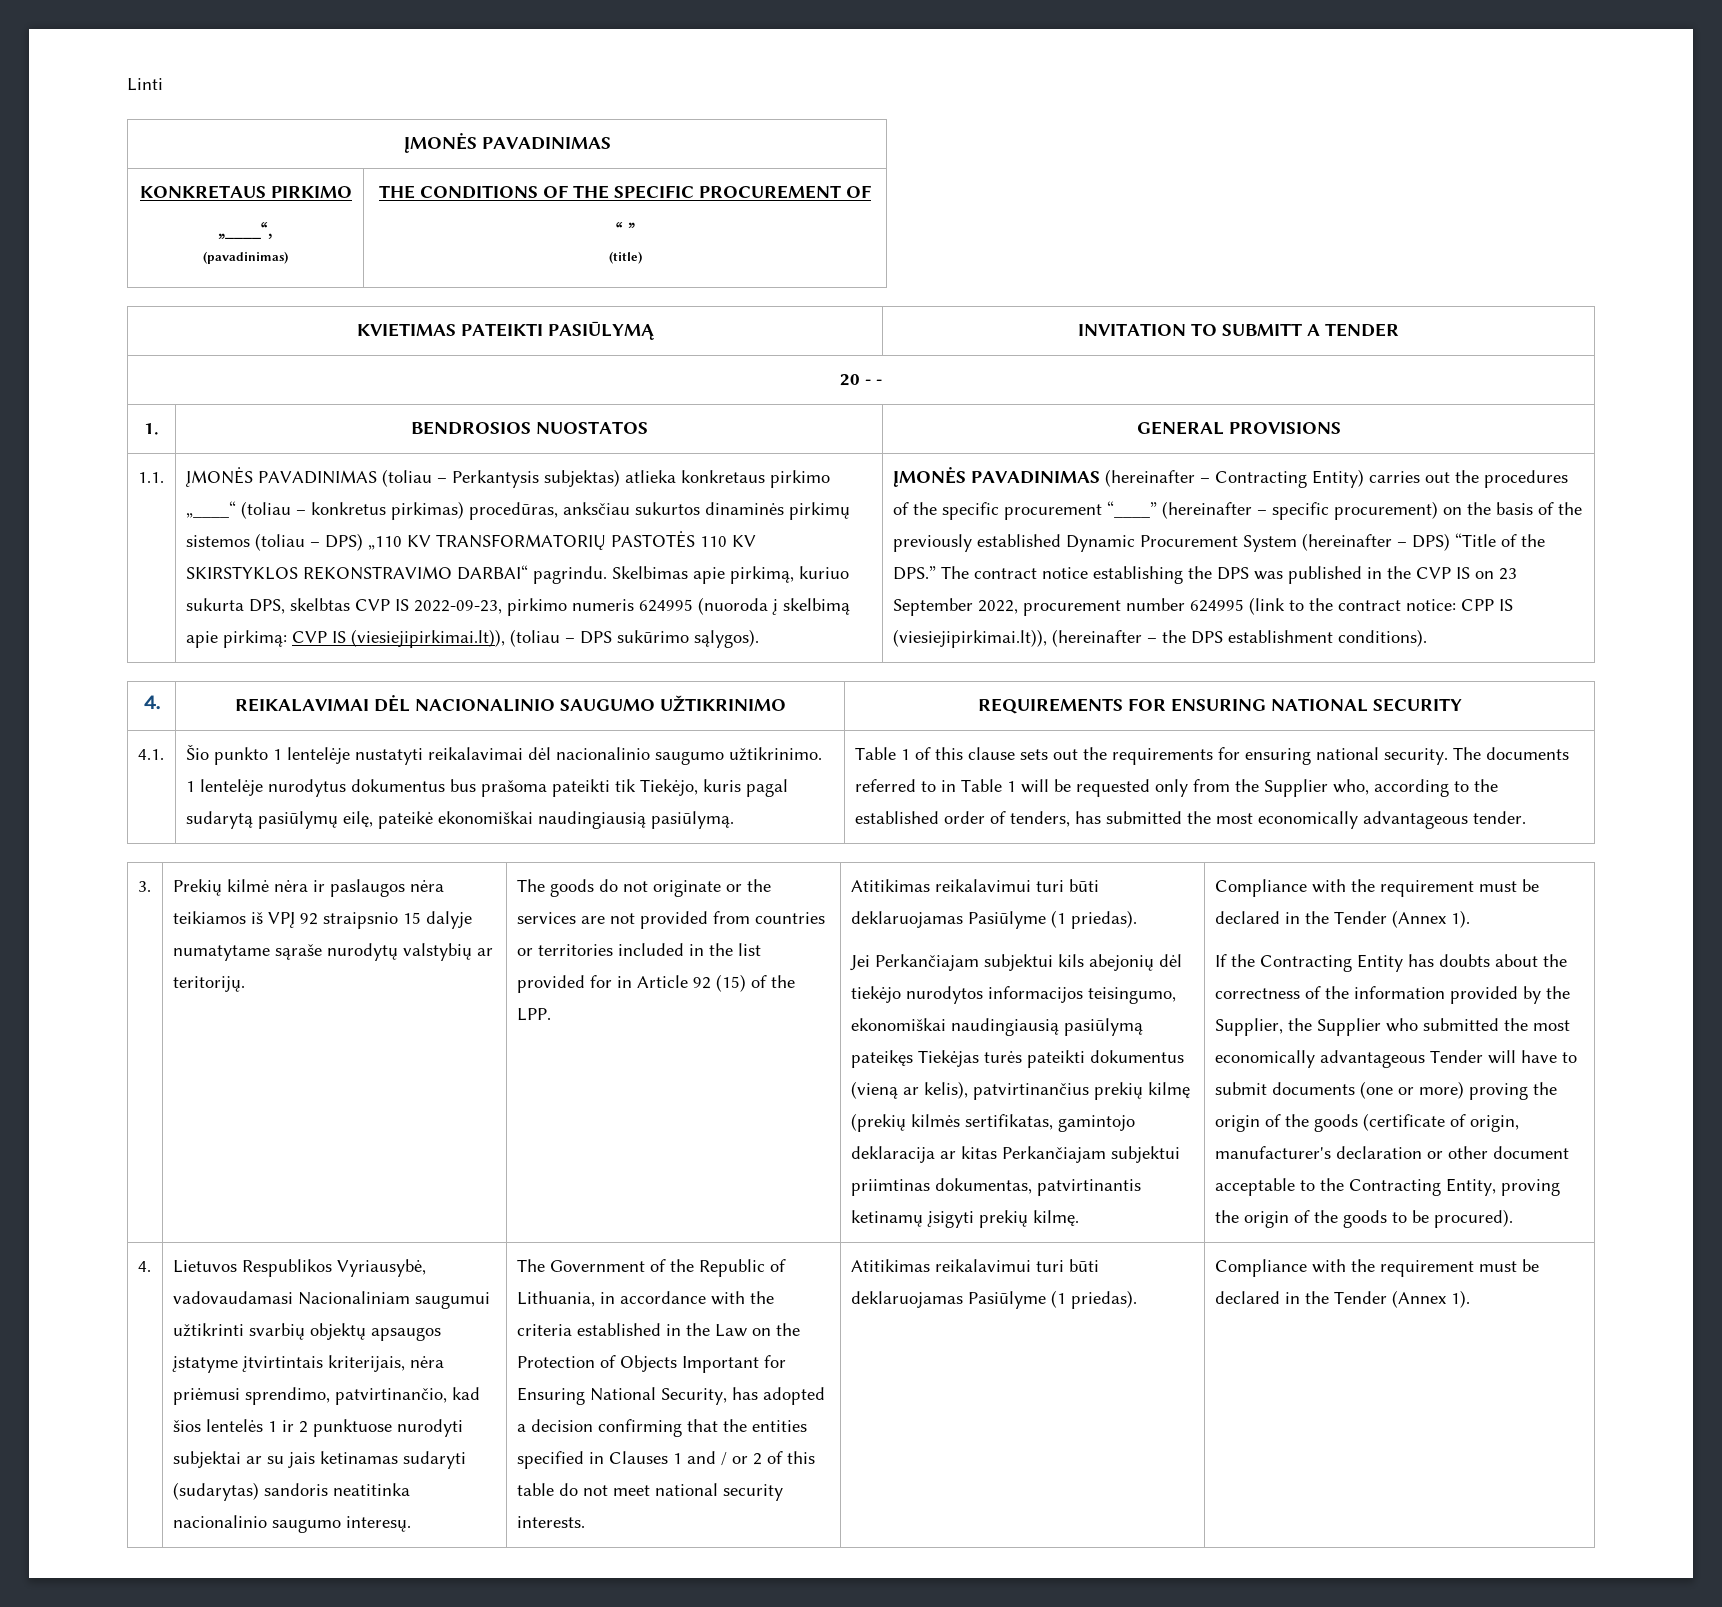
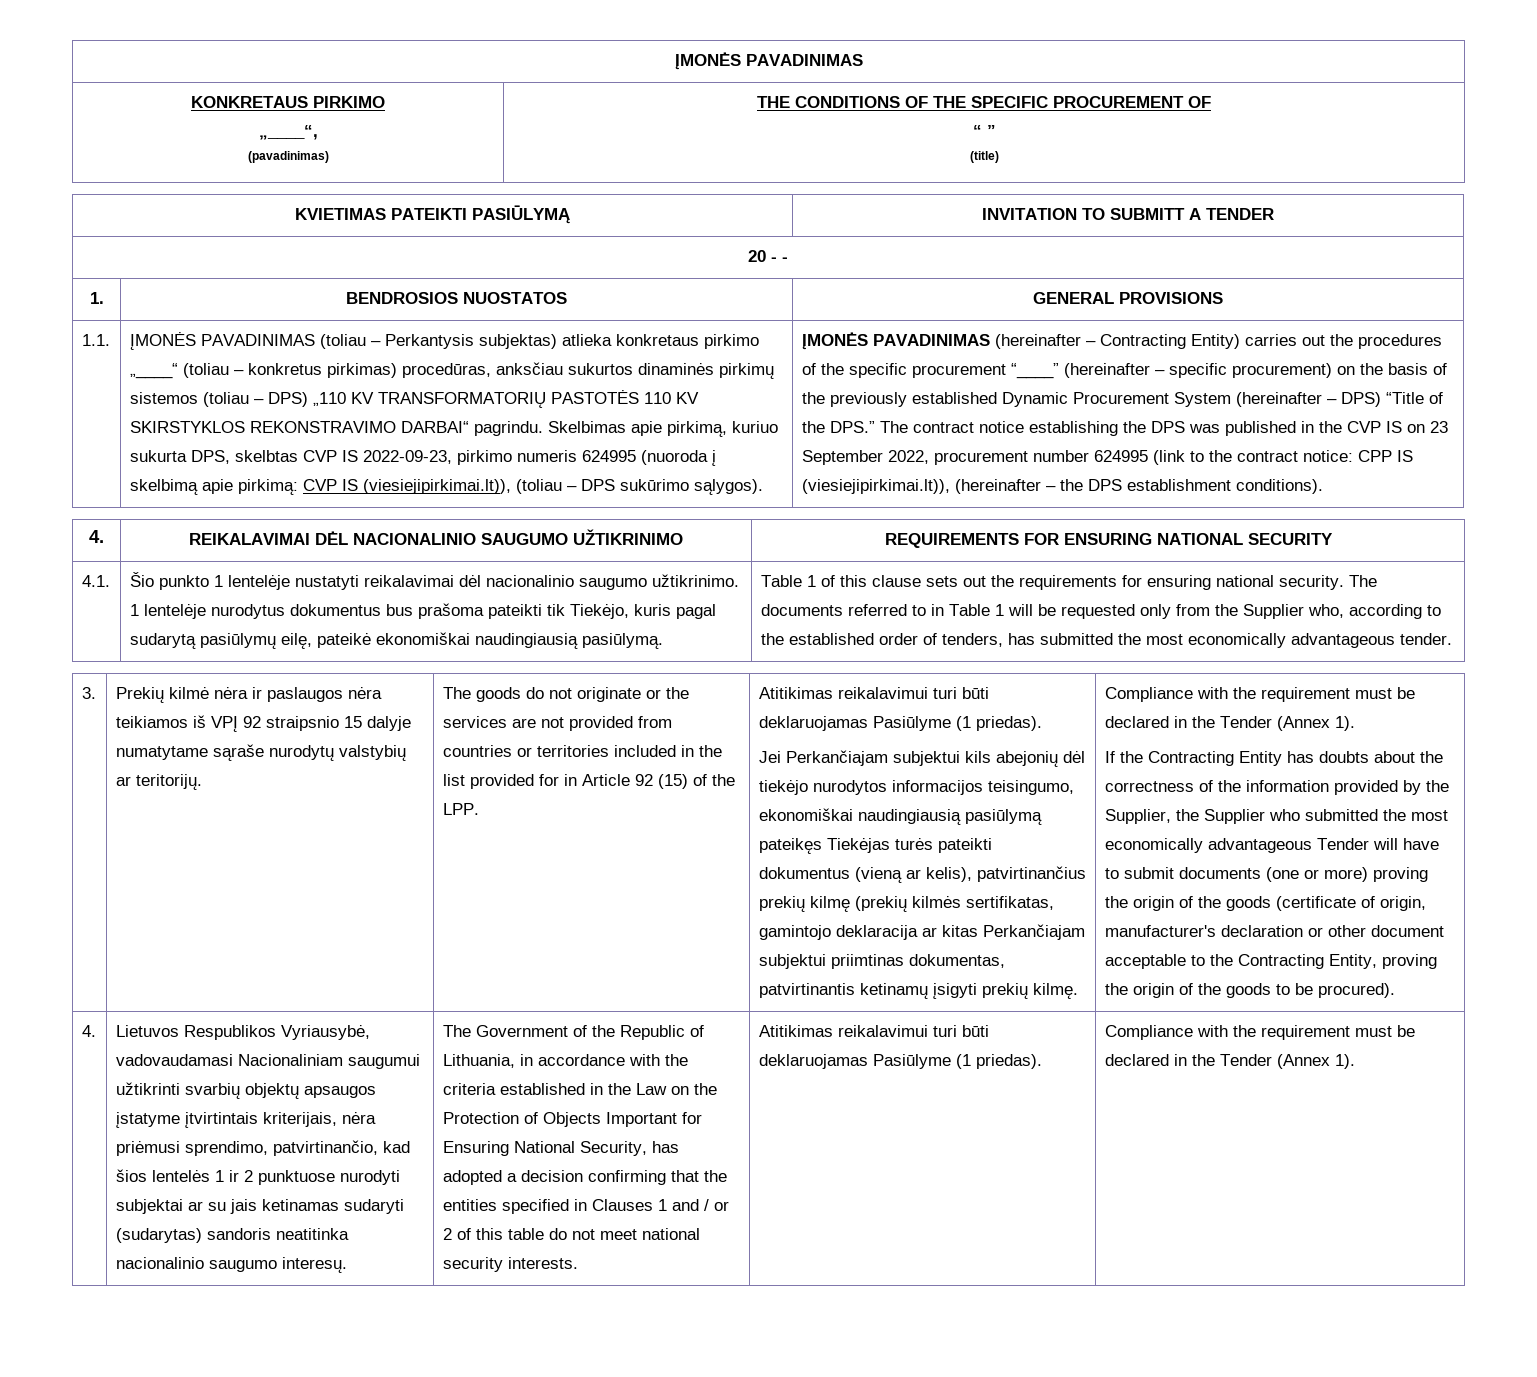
- Linti

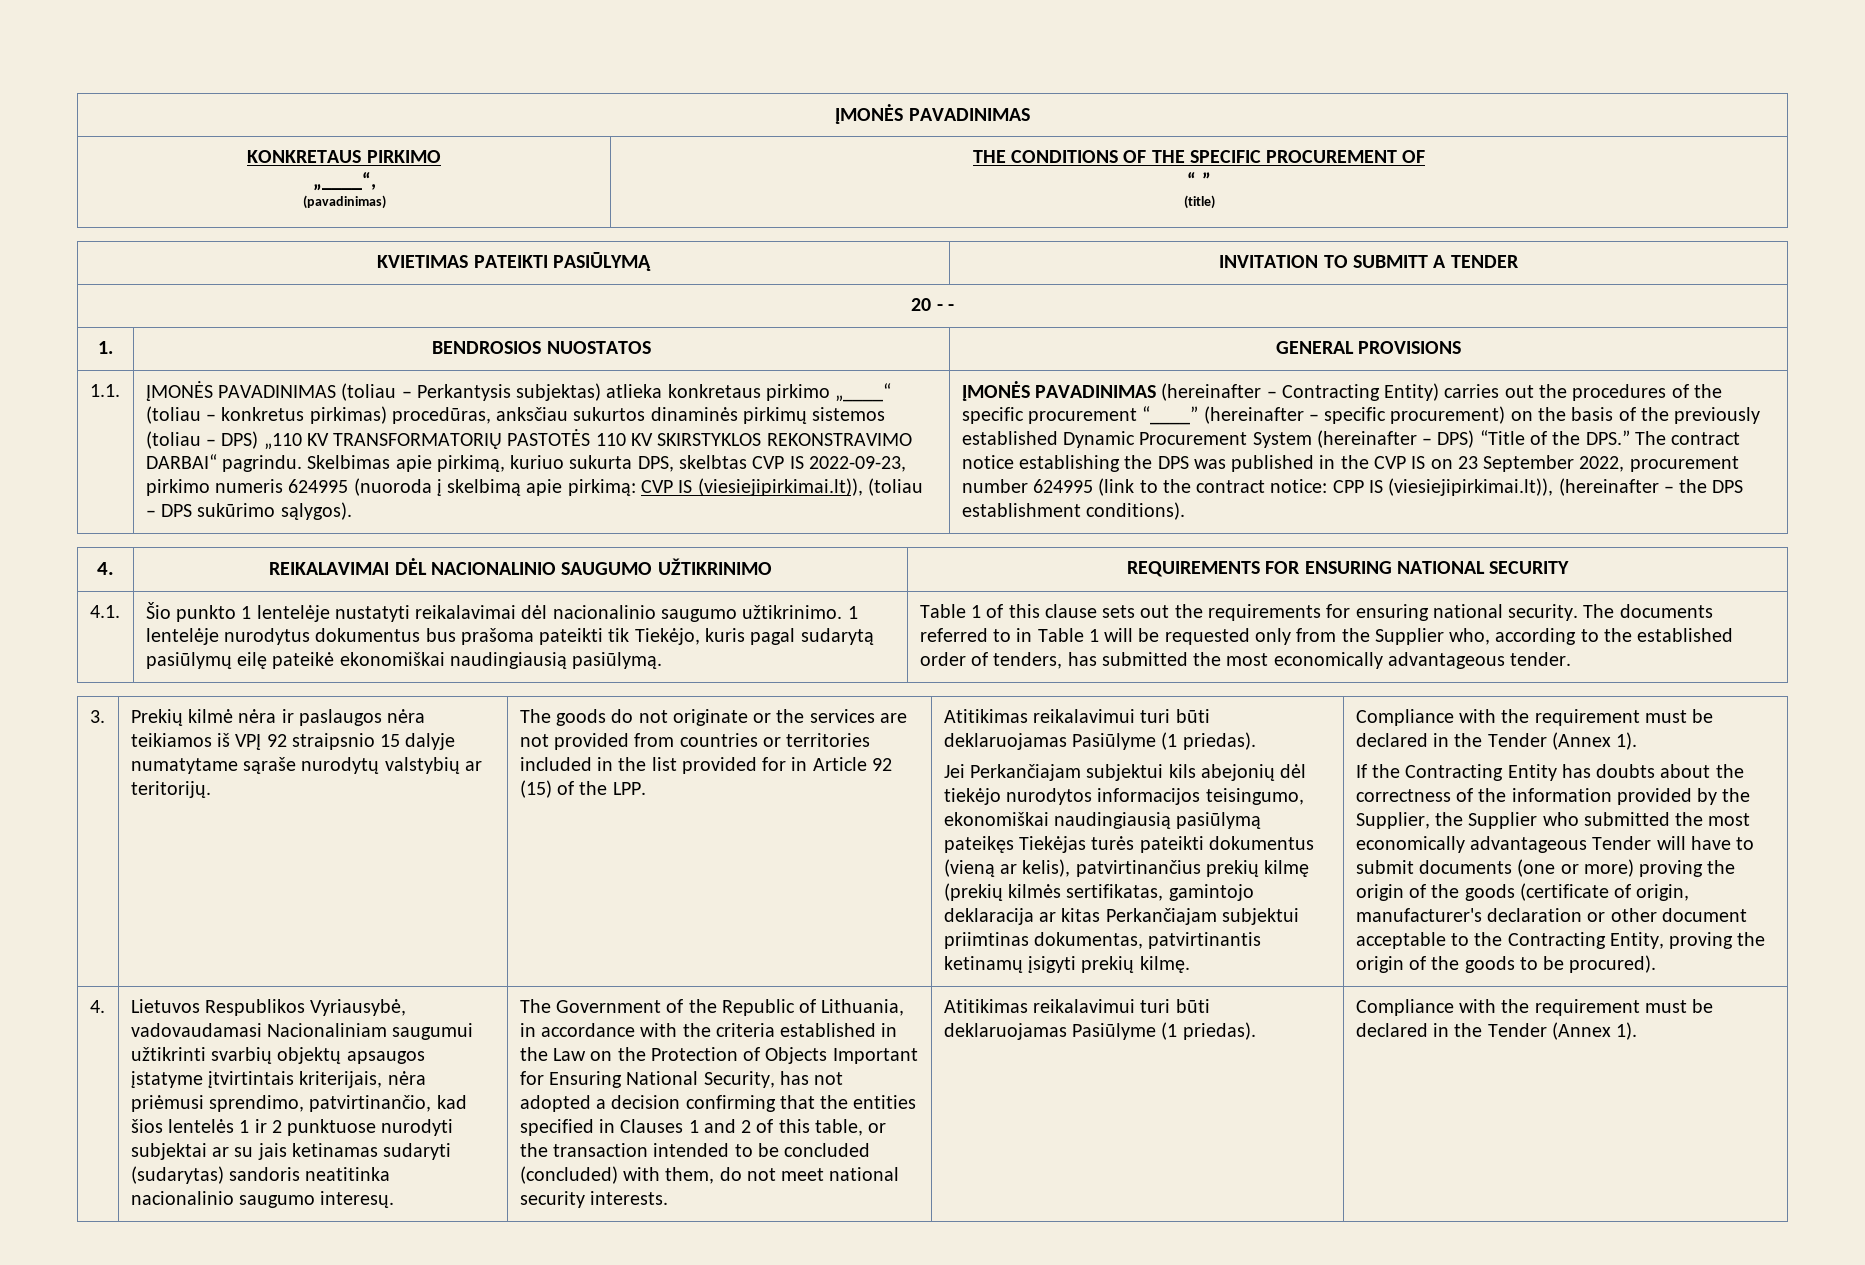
- 1 lentelėje nurodytus dokumentus bus prašoma pateikti tik Tiekėjo, kuris pagal sudarytą pasiūlymų eilę, pateikė ekonomiškai naudingiausią pasiūlymą.
+ 1 lentelėje nurodytus dokumentus bus prašoma pateikti tik Tiekėjo, kuris pagal sudarytą pasiūlymų eilę pateikė ekonomiškai naudingiausią pasiūlymą.
- The Government of the Republic of Lithuania, in accordance with the criteria established in the Law on the Protection of Objects Important for Ensuring National Security, has adopted a decision confirming that the entities specified in Clauses 1 and / or 2 of this table do not meet national security interests.
+ The Government of the Republic of Lithuania, in accordance with the criteria established in the Law on the Protection of Objects Important for Ensuring National Security, has not adopted a decision confirming that the entities specified in Clauses 1 and 2 of this table, or the transaction intended to be concluded (concluded) with them, do not meet national security interests.

